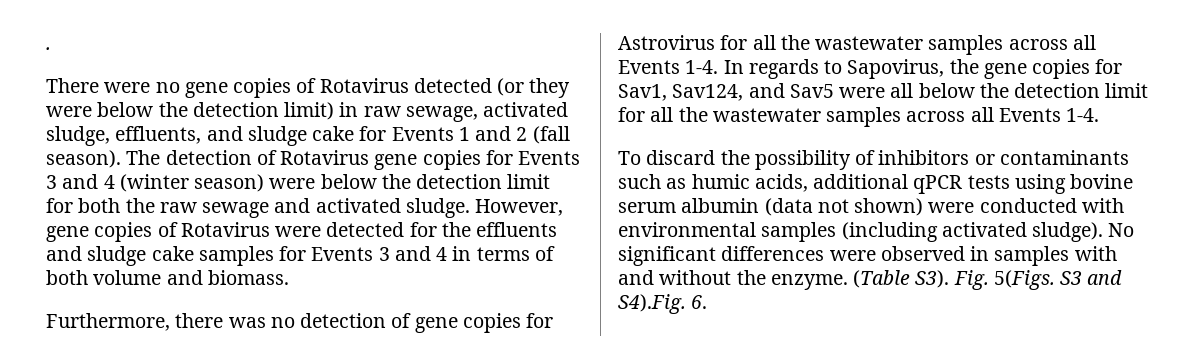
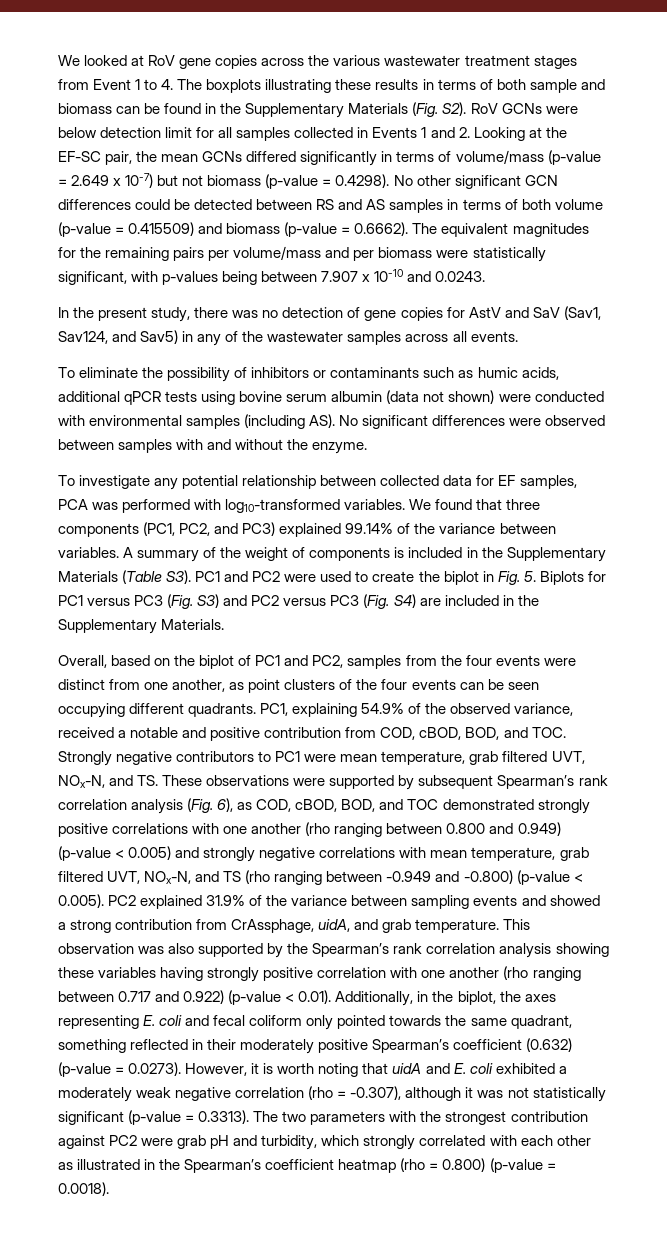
- .
- There were no gene copies of Rotavirus detected (or they were below the detection limit) in raw sewage, activated sludge, effluents, and sludge cake for Events 1 and 2 (fall season). The detection of Rotavirus gene copies for Events 3 and 4 (winter season) were below the detection limit for both the raw sewage and activated sludge. However, gene copies of Rotavirus were detected for the effluents and sludge cake samples for Events 3 and 4 in terms of both volume and biomass.
- Furthermore, there was no detection of gene copies for Astrovirus for all the wastewater samples across all Events 1-4. In regards to Sapovirus, the gene copies for Sav1, Sav124, and Sav5 were all below the detection limit for all the wastewater samples across all Events 1-4.
- To discard the possibility of inhibitors or contaminants such as humic acids, additional qPCR tests using bovine serum albumin (data not shown) were conducted with environmental samples (including activated sludge). No significant differences were observed in samples with and without the enzyme. (Table S3). Fig. 5(Figs. S3 and S4).Fig. 6.
+ We looked at RoV gene copies across the various wastewater treatment stages from Event 1 to 4. The boxplots illustrating these results in terms of both sample and biomass can be found in the Supplementary Materials (Fig. S2). RoV GCNs were below detection limit for all samples collected in Events 1 and 2. Looking at the EF-SC pair, the mean GCNs differed significantly in terms of volume/mass (p-value = 2.649 x 10-7) but not biomass (p-value = 0.4298). No other significant GCN differences could be detected between RS and AS samples in terms of both volume (p-value = 0.415509) and biomass (p-value = 0.6662). The equivalent magnitudes for the remaining pairs per volume/mass and per biomass were statistically significant, with p-values being between 7.907 x 10-10 and 0.0243.
+ In the present study, there was no detection of gene copies for AstV and SaV (Sav1, Sav124, and Sav5) in any of the wastewater samples across all events.
+ To eliminate the possibility of inhibitors or contaminants such as humic acids, additional qPCR tests using bovine serum albumin (data not shown) were conducted with environmental samples (including AS). No significant differences were observed between samples with and without the enzyme.
+ To investigate any potential relationship between collected data for EF samples, PCA was performed with log10-transformed variables. We found that three components (PC1, PC2, and PC3) explained 99.14% of the variance between variables. A summary of the weight of components is included in the Supplementary Materials (Table S3). PC1 and PC2 were used to create the biplot in Fig. 5. Biplots for PC1 versus PC3 (Fig. S3) and PC2 versus PC3 (Fig. S4) are included in the Supplementary Materials.
+ Overall, based on the biplot of PC1 and PC2, samples from the four events were distinct from one another, as point clusters of the four events can be seen occupying different quadrants. PC1, explaining 54.9% of the observed variance, received a notable and positive contribution from COD, cBOD, BOD, and TOC. Strongly negative contributors to PC1 were mean temperature, grab filtered UVT, NOx-N, and TS. These observations were supported by subsequent Spearman’s rank correlation analysis (Fig. 6), as COD, cBOD, BOD, and TOC demonstrated strongly positive correlations with one another (rho ranging between 0.800 and 0.949) (p-value < 0.005) and strongly negative correlations with mean temperature, grab filtered UVT, NOx-N, and TS (rho ranging between -0.949 and -0.800) (p-value < 0.005). PC2 explained 31.9% of the variance between sampling events and showed a strong contribution from CrAssphage, uidA, and grab temperature. This observation was also supported by the Spearman’s rank correlation analysis showing these variables having strongly positive correlation with one another (rho ranging between 0.717 and 0.922) (p-value < 0.01). Additionally, in the biplot, the axes representing E. coli and fecal coliform only pointed towards the same quadrant, something reflected in their moderately positive Spearman’s coefficient (0.632) (p-value = 0.0273). However, it is worth noting that uidA and E. coli exhibited a moderately weak negative correlation (rho = -0.307), although it was not statistically significant (p-value = 0.3313). The two parameters with the strongest contribution against PC2 were grab pH and turbidity, which strongly correlated with each other as illustrated in the Spearman’s coefficient heatmap (rho = 0.800) (p-value = 0.0018).

